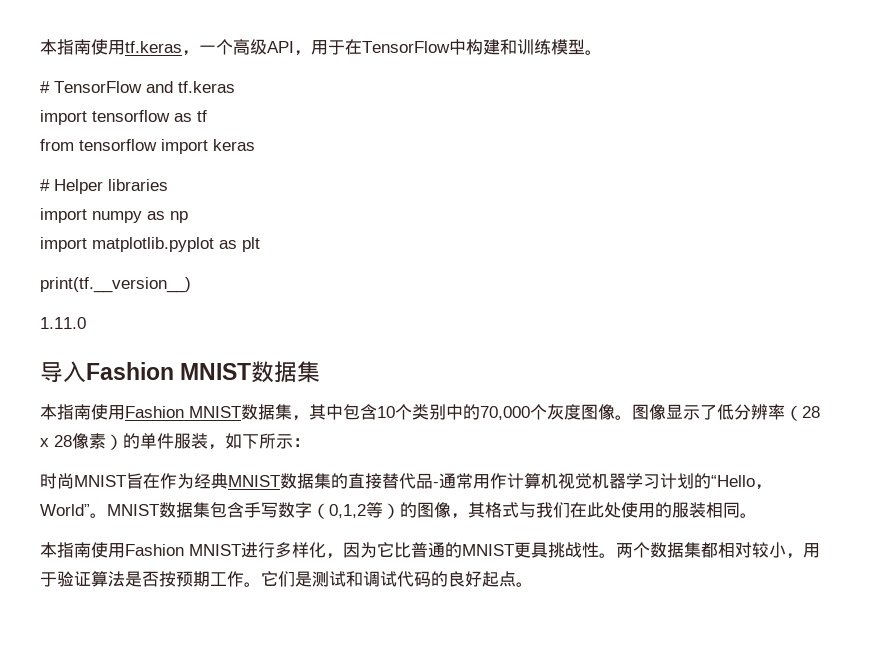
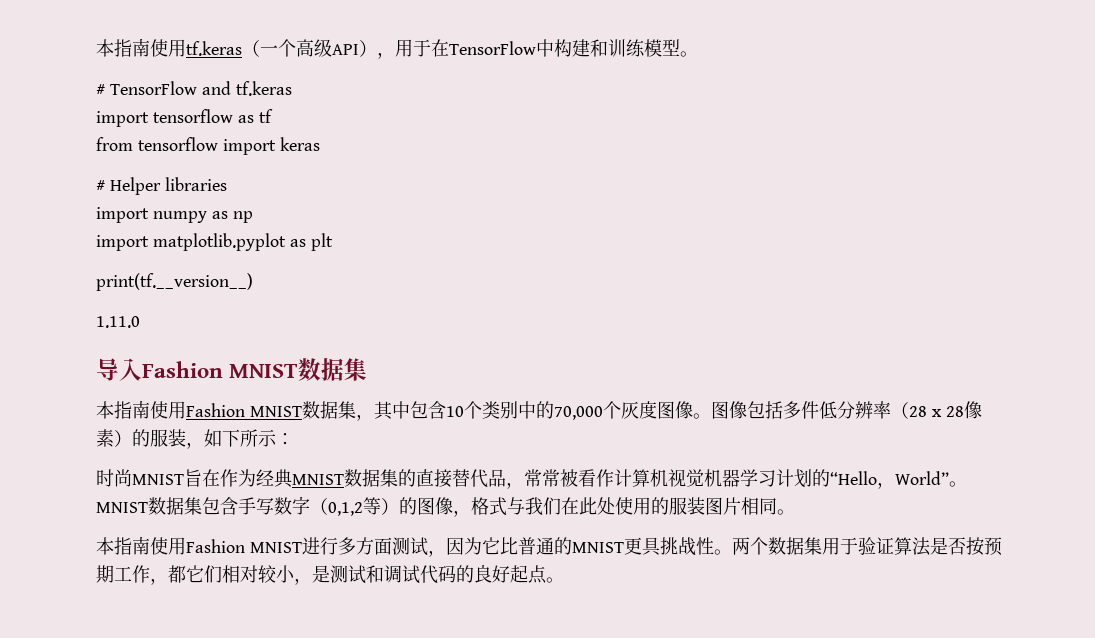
- 本指南使用tf.keras，一个高级API，用于在TensorFlow中构建和训练模型。
+ 本指南使用tf.keras（一个高级API），用于在TensorFlow中构建和训练模型。
- 图像显示了低分辨率（28 x 28像素）的单件服装，如下所示：
+ 图像包括多件低分辨率（28 x 28像素）的服装，如下所示：
- 时尚MNIST旨在作为经典MNIST数据集的直接替代品-通常用作计算机视觉机器学习计划的“Hello，World”。
+ 时尚MNIST旨在作为经典MNIST数据集的直接替代品，常常被看作计算机视觉机器学习计划的“Hello，World”。
- MNIST数据集包含手写数字（0,1,2等）的图像，其格式与我们在此处使用的服装相同。
+ MNIST数据集包含手写数字（0,1,2等）的图像，格式与我们在此处使用的服装图片相同。
- 本指南使用Fashion MNIST进行多样化，因为它比普通的MNIST更具挑战性。
+ 本指南使用Fashion MNIST进行多方面测试，因为它比普通的MNIST更具挑战性。
- 两个数据集都相对较小，用于验证算法是否按预期工作。它们是测试和调试代码的良好起点。
+ 两个数据集用于验证算法是否按预期工作，都它们相对较小，是测试和调试代码的良好起点。

